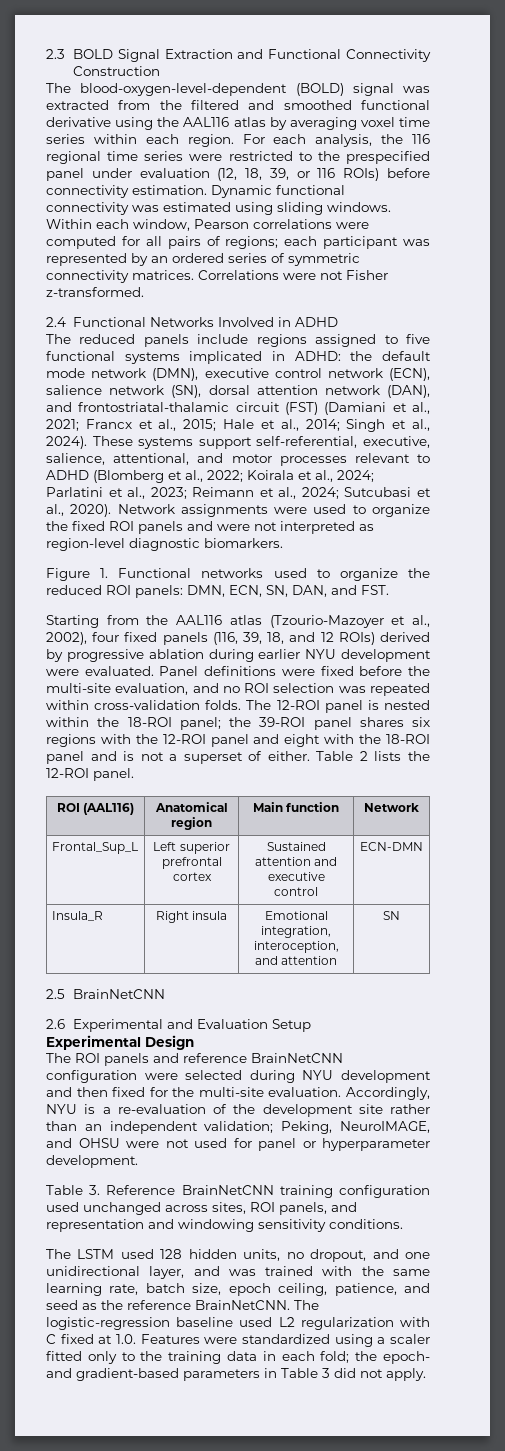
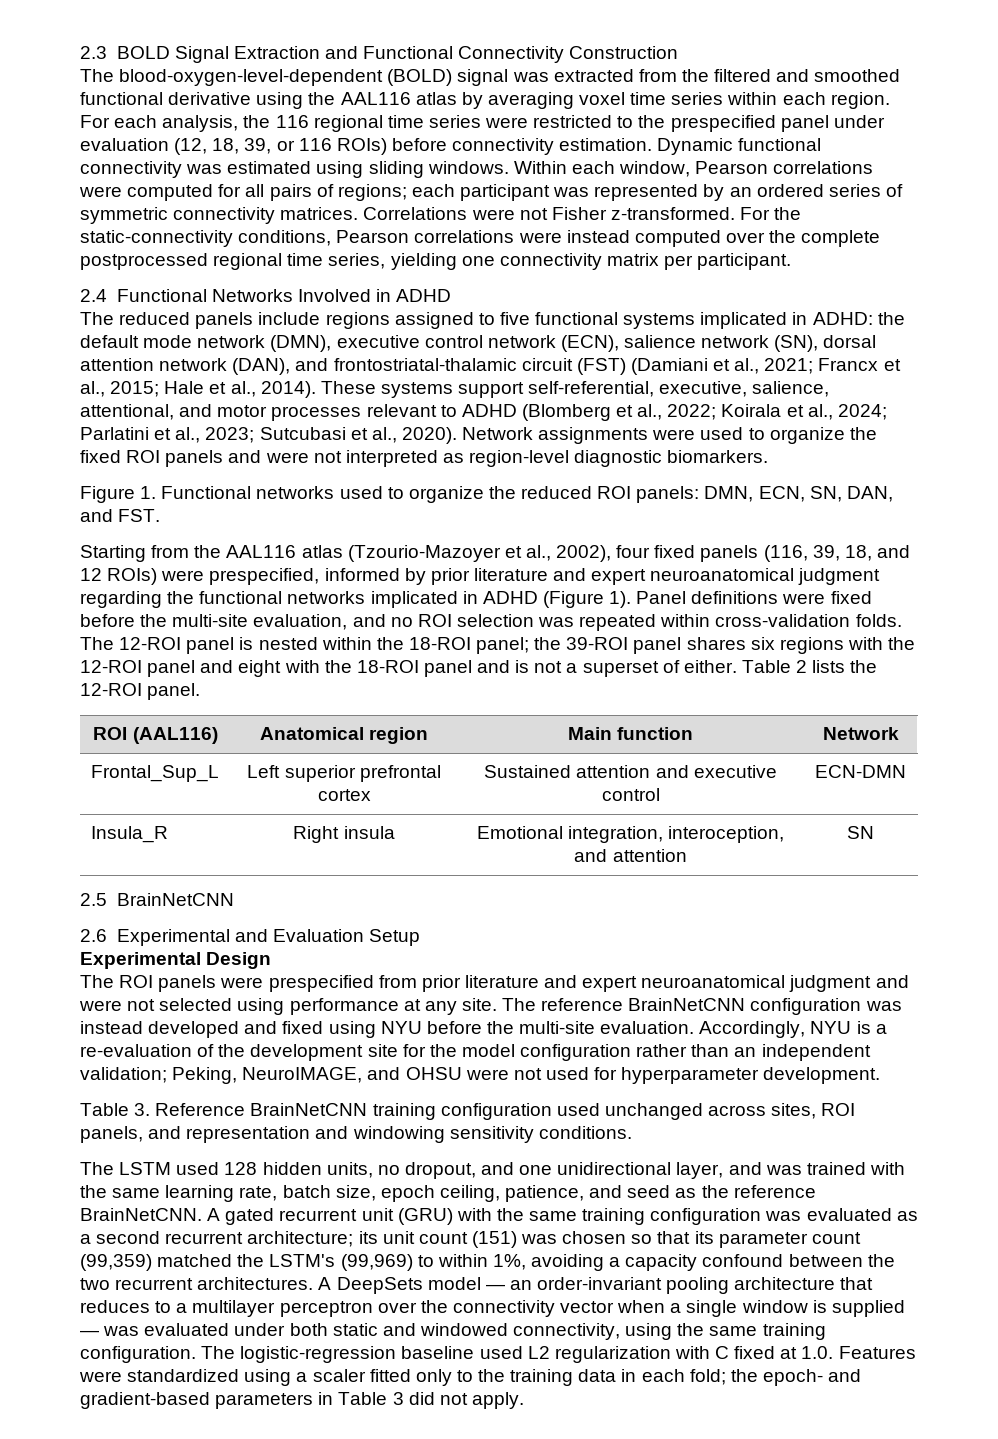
+ For the static-connectivity conditions, Pearson correlations were instead computed over the complete postprocessed regional time series, yielding one connectivity matrix per participant.
- The reduced panels include regions assigned to five functional systems implicated in ADHD: the default mode network (DMN), executive control network (ECN), salience network (SN), dorsal attention network (DAN), and frontostriatal-thalamic circuit (FST) (Damiani et al., 2021; Francx et al., 2015; Hale et al., 2014; Singh et al., 2024).
+ The reduced panels include regions assigned to five functional systems implicated in ADHD: the default mode network (DMN), executive control network (ECN), salience network (SN), dorsal attention network (DAN), and frontostriatal-thalamic circuit (FST) (Damiani et al., 2021; Francx et al., 2015; Hale et al., 2014).
- These systems support self-referential, executive, salience, attentional, and motor processes relevant to ADHD (Blomberg et al., 2022; Koirala et al., 2024; Parlatini et al., 2023; Reimann et al., 2024; Sutcubasi et al., 2020).
+ These systems support self-referential, executive, salience, attentional, and motor processes relevant to ADHD (Blomberg et al., 2022; Koirala et al., 2024; Parlatini et al., 2023; Sutcubasi et al., 2020).
- Starting from the AAL116 atlas (Tzourio-Mazoyer et al., 2002), four fixed panels (116, 39, 18, and 12 ROIs) derived by progressive ablation during earlier NYU development were evaluated.
+ Starting from the AAL116 atlas (Tzourio-Mazoyer et al., 2002), four fixed panels (116, 39, 18, and 12 ROIs) were prespecified, informed by prior literature and expert neuroanatomical judgment regarding the functional networks implicated in ADHD (Figure 1).
- The ROI panels and reference BrainNetCNN configuration were selected during NYU development and then fixed for the multi-site evaluation.
+ The ROI panels were prespecified from prior literature and expert neuroanatomical judgment and were not selected using performance at any site. The reference BrainNetCNN configuration was instead developed and fixed using NYU before the multi-site evaluation.
- Accordingly, NYU is a re-evaluation of the development site rather than an independent validation; Peking, NeuroIMAGE, and OHSU were not used for panel or hyperparameter development.
+ Accordingly, NYU is a re-evaluation of the development site for the model configuration rather than an independent validation; Peking, NeuroIMAGE, and OHSU were not used for hyperparameter development.
+ A gated recurrent unit (GRU) with the same training configuration was evaluated as a second recurrent architecture; its unit count (151) was chosen so that its parameter count (99,359) matched the LSTM's (99,969) to within 1%, avoiding a capacity confound between the two recurrent architectures. A DeepSets model — an order-invariant pooling architecture that reduces to a multilayer perceptron over the connectivity vector when a single window is supplied — was evaluated under both static and windowed connectivity, using the same training configuration.

